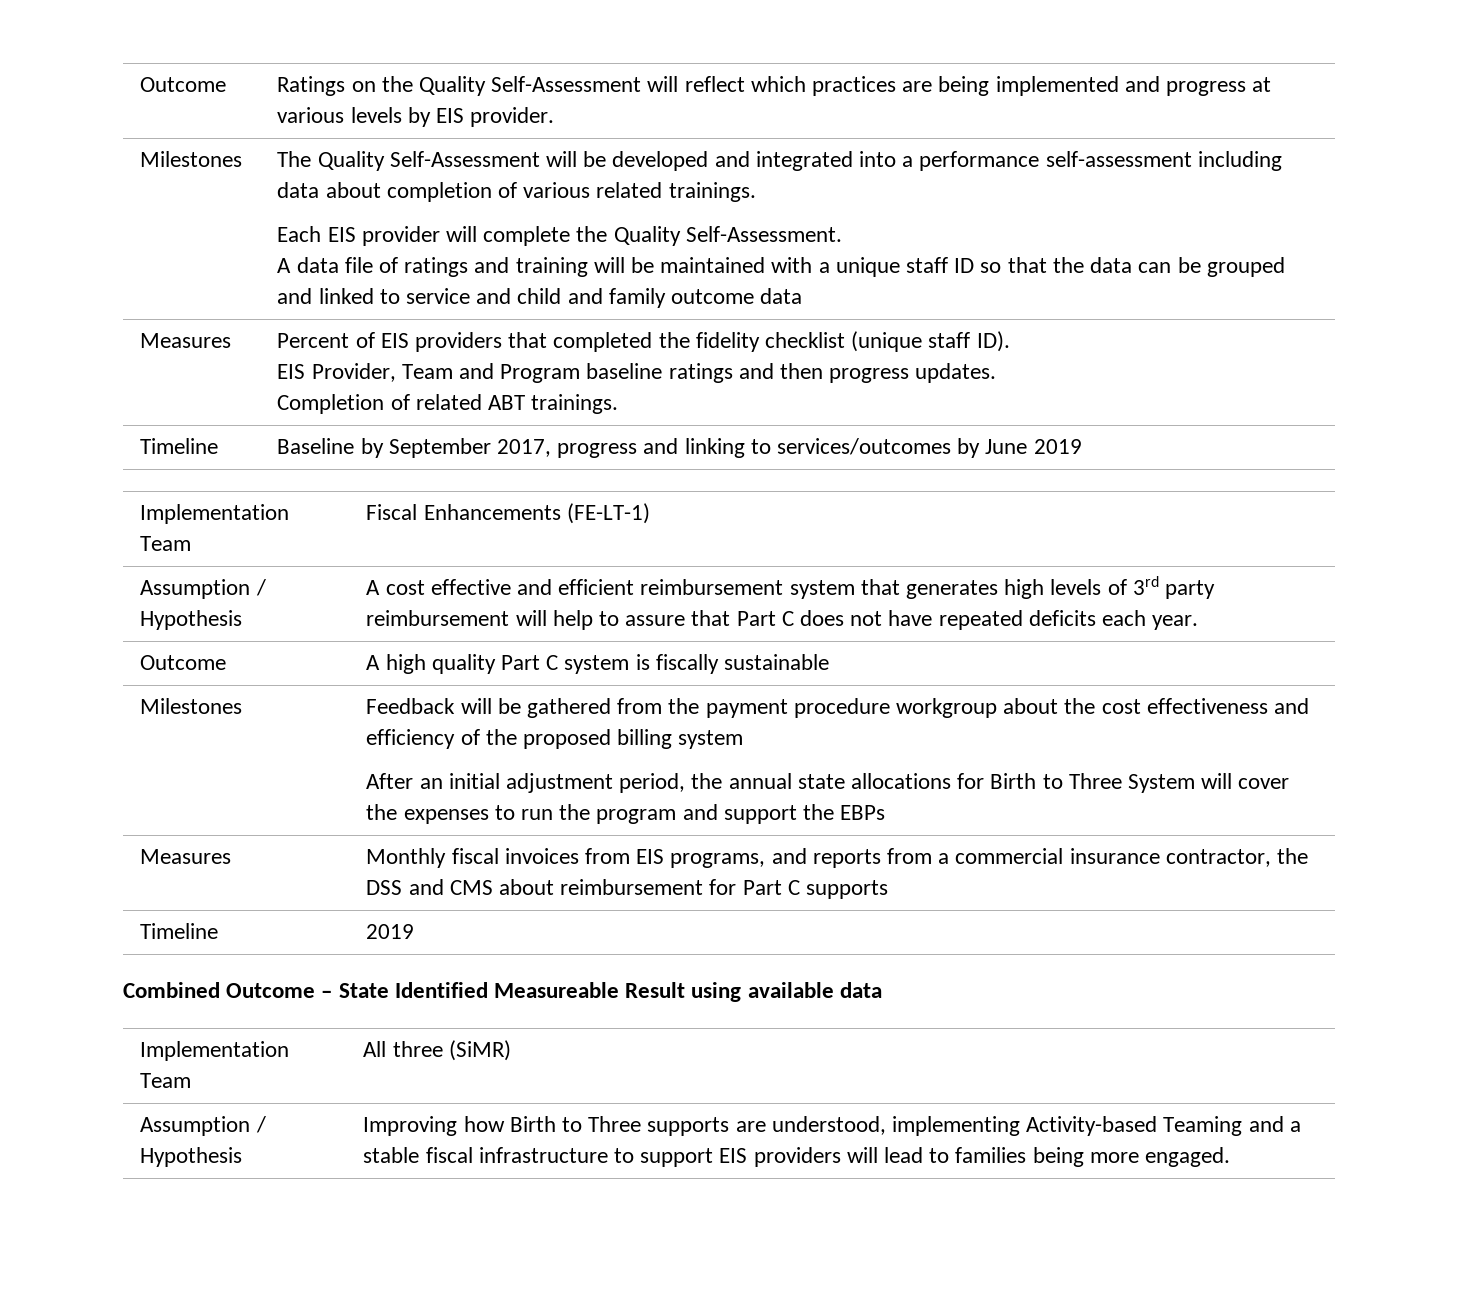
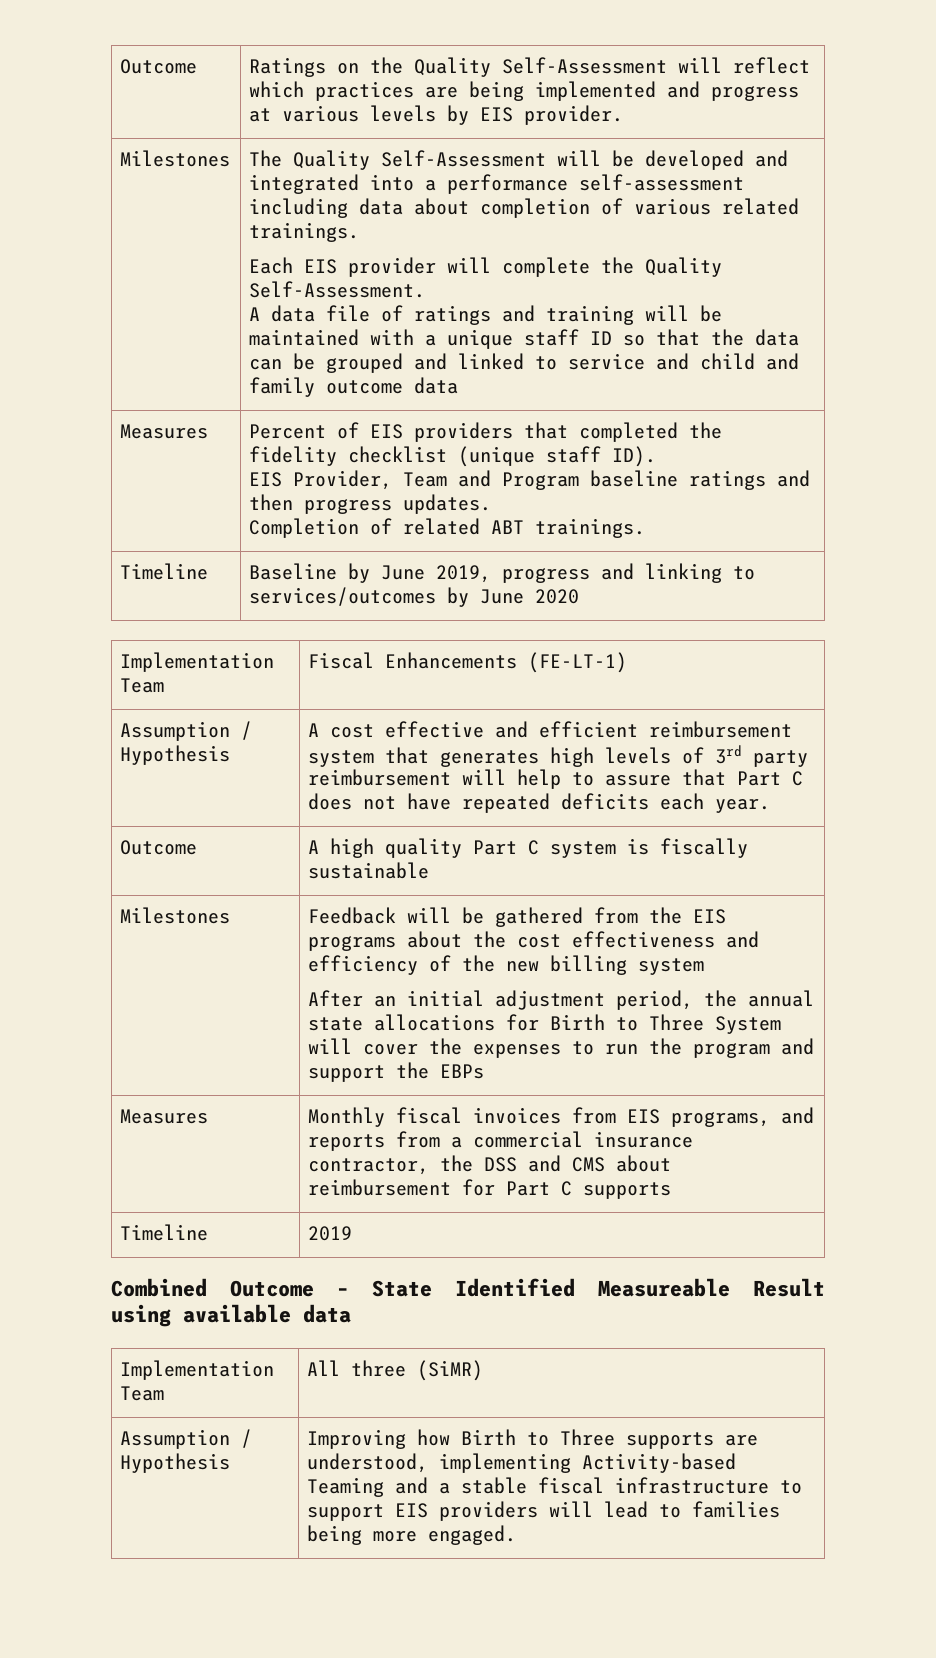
- Timeline | Baseline by September 2017, progress and linking to services/outcomes by June 2019
+ Timeline | Baseline by June 2019, progress and linking to services/outcomes by June 2020
- Feedback will be gathered from the payment procedure workgroup about the cost effectiveness and efficiency of the proposed billing system
+ Feedback will be gathered from the EIS programs about the cost effectiveness and efficiency of the new billing system

